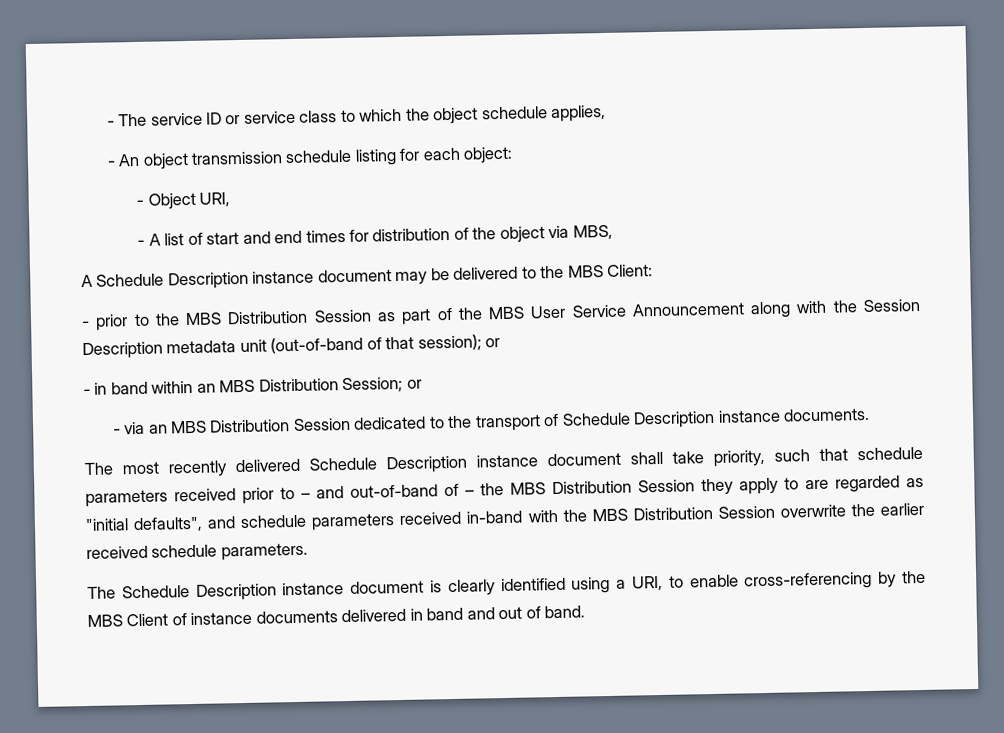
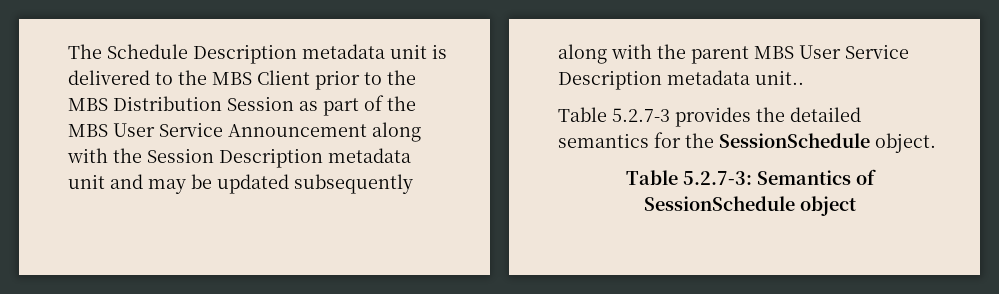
- - The service ID or service class to which the object schedule applies,
- - An object transmission schedule listing for each object:
- - Object URI,
- - A list of start and end times for distribution of the object via MBS,
- A Schedule Description instance document may be delivered to the MBS Client:
- - prior to the MBS Distribution Session as part of the MBS User Service Announcement along with the Session Description metadata unit (out-of-band of that session); or
- - in band within an MBS Distribution Session; or
- - via an MBS Distribution Session dedicated to the transport of Schedule Description instance documents.
- The most recently delivered Schedule Description instance document shall take priority, such that schedule parameters received prior to – and out-of-band of – the MBS Distribution Session they apply to are regarded as "initial defaults", and schedule parameters received in-band with the MBS Distribution Session overwrite the earlier received schedule parameters.
- The Schedule Description instance document is clearly identified using a URI, to enable cross-referencing by the MBS Client of instance documents delivered in band and out of band.
+ The Schedule Description metadata unit is delivered to the MBS Client prior to the MBS Distribution Session as part of the MBS User Service Announcement along with the Session Description metadata unit and may be updated subsequently along with the parent MBS User Service Description metadata unit..
+ Table 5.2.7-3 provides the detailed semantics for the SessionSchedule object.
+ Table 5.2.7-3: Semantics of SessionSchedule object

